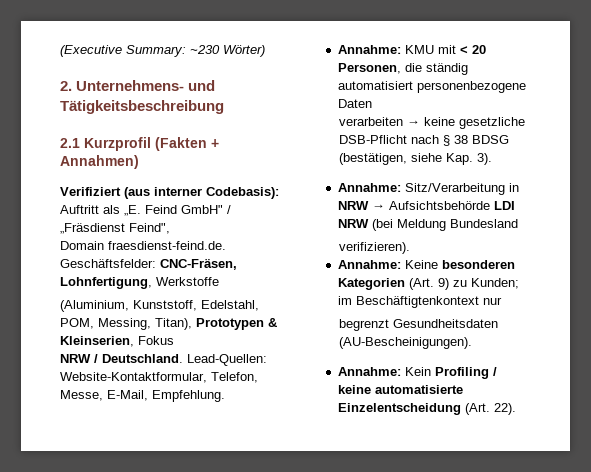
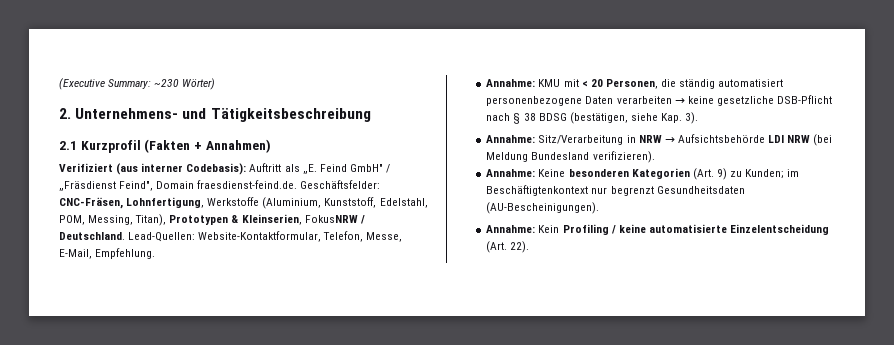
- Feind GmbH" / „Fräsdienst Feind",
- Domain fraesdienst-feind.de. Geschäftsfelder: CNC-Fräsen, Lohnfertigung, Werkstoffe
- (Aluminium, Kunststoff, Edelstahl, POM, Messing, Titan), Prototypen & Kleinserien, Fokus
- NRW / Deutschland.
+ Feind GmbH" / „Fräsdienst Feind", Domain fraesdienst-feind.de. Geschäftsfelder: CNC-Fräsen, Lohnfertigung, Werkstoffe (Aluminium, Kunststoff, Edelstahl, POM, Messing, Titan), Prototypen & Kleinserien, FokusNRW / Deutschland.
- Annahme: KMU mit < 20 Personen, die ständig automatisiert personenbezogene Daten
- verarbeiten → keine gesetzliche DSB-Pflicht nach § 38 BDSG (bestätigen, siehe Kap. 3).
+ Annahme: KMU mit < 20 Personen, die ständig automatisiert personenbezogene Daten verarbeiten → keine gesetzliche DSB-Pflicht nach § 38 BDSG (bestätigen, siehe Kap. 3).
- Annahme: Sitz/Verarbeitung in NRW → Aufsichtsbehörde LDI NRW (bei Meldung Bundesland
- verifizieren).
+ Annahme: Sitz/Verarbeitung in NRW → Aufsichtsbehörde LDI NRW (bei Meldung Bundesland verifizieren).
- Annahme: Keine besonderen Kategorien (Art. 9) zu Kunden; im Beschäftigtenkontext nur
- begrenzt Gesundheitsdaten (AU-Bescheinigungen).
+ Annahme: Keine besonderen Kategorien (Art. 9) zu Kunden; im Beschäftigtenkontext nur begrenzt Gesundheitsdaten (AU-Bescheinigungen).

